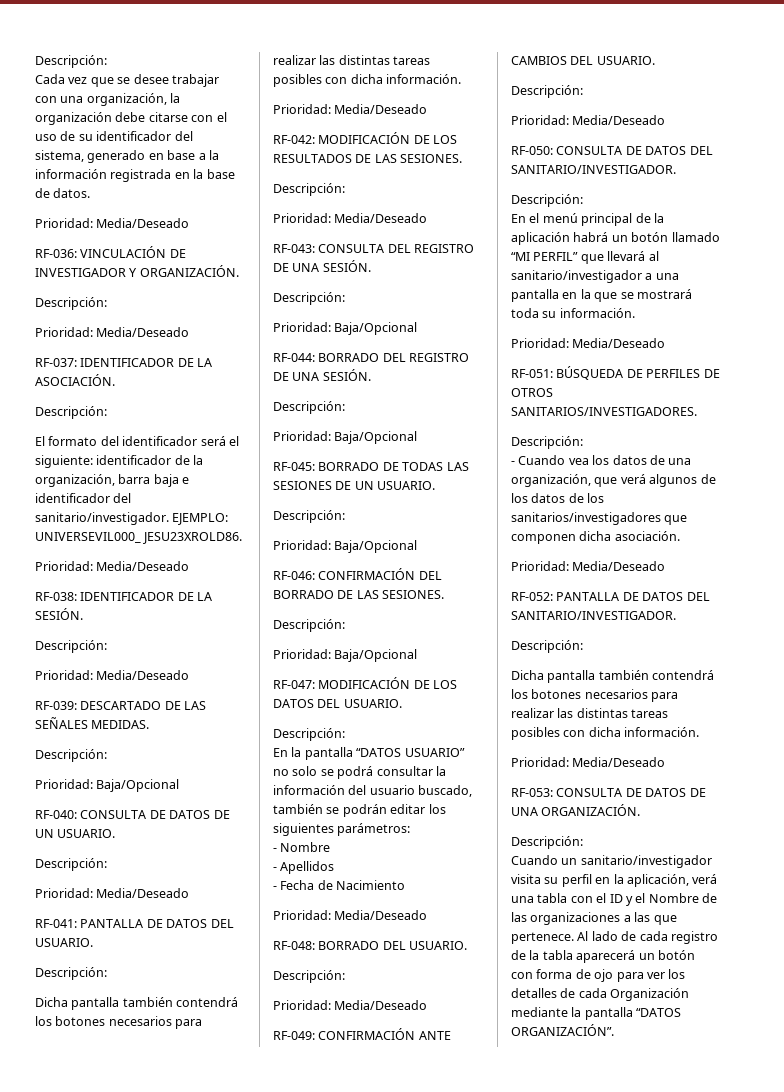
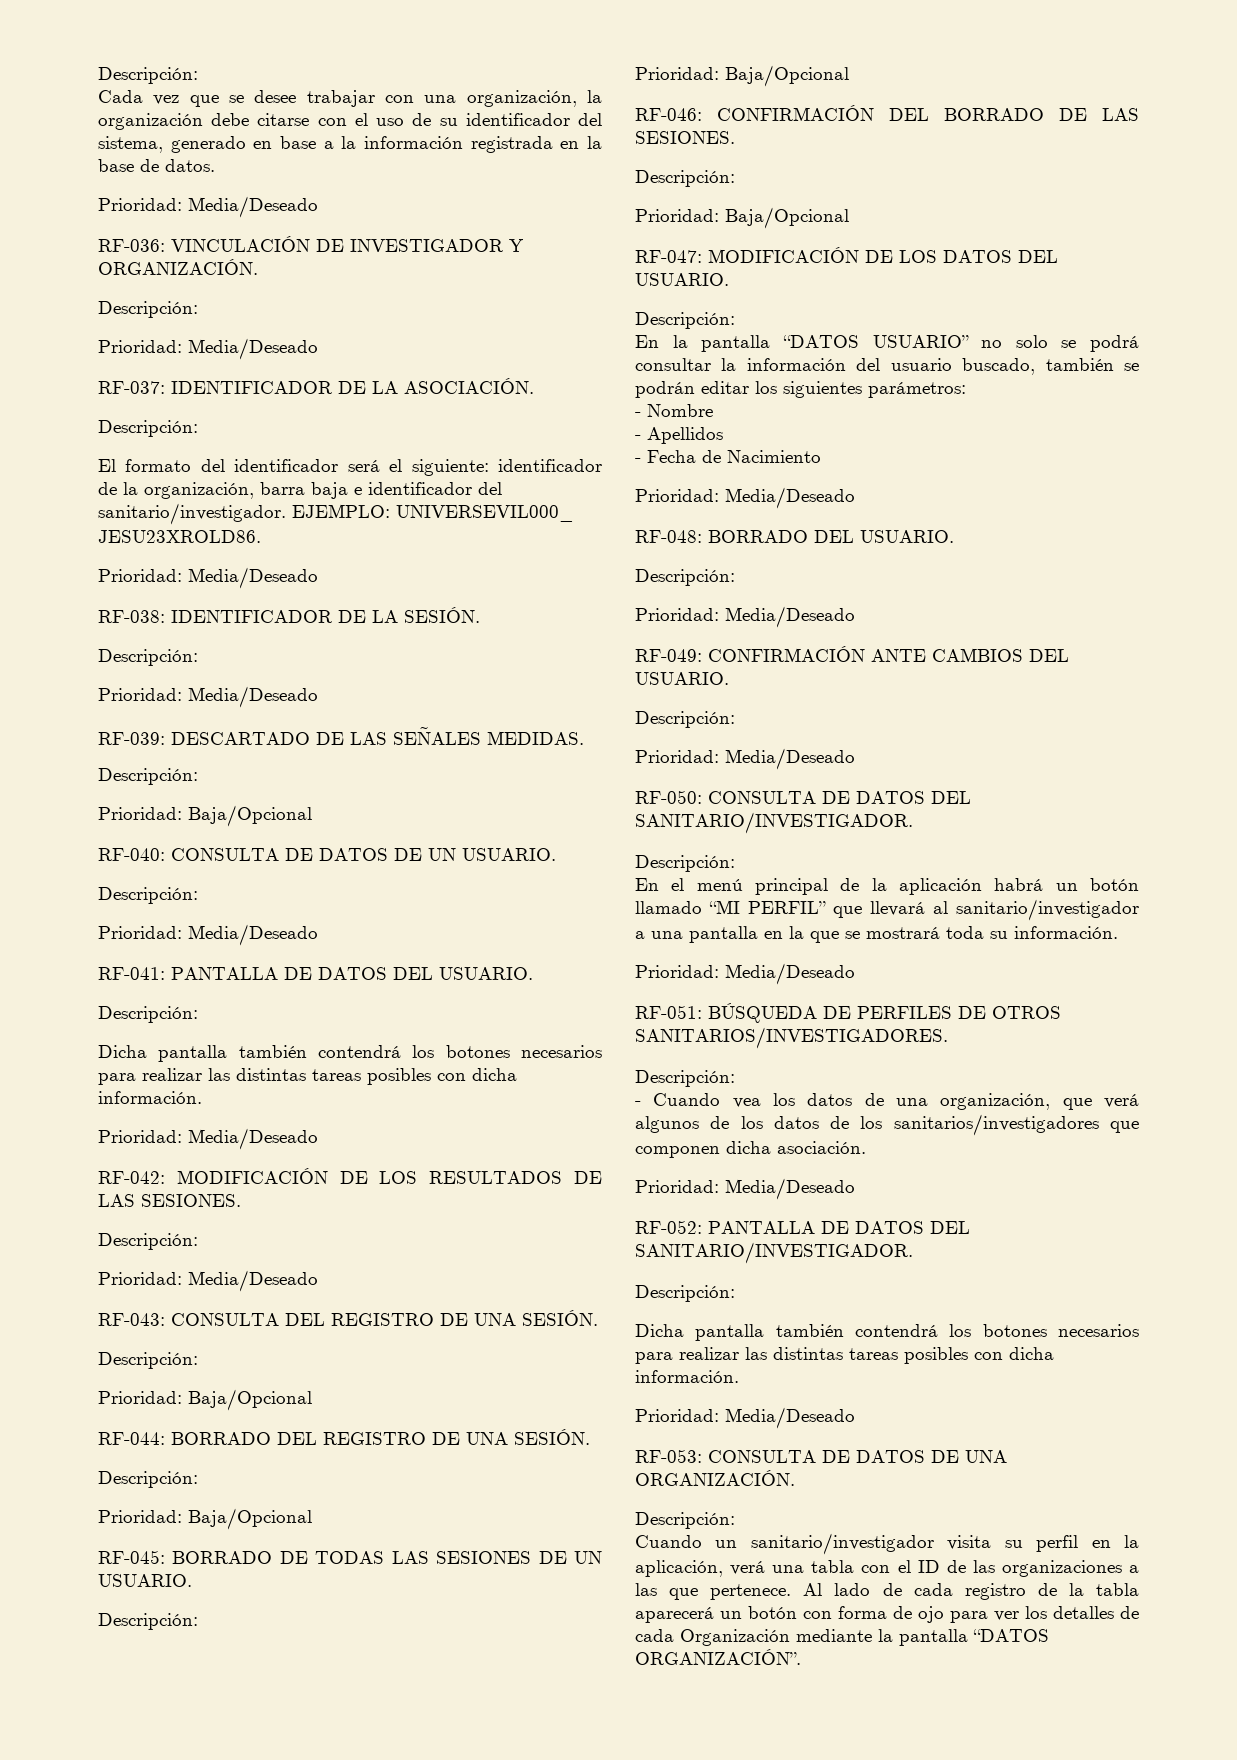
- Cuando un sanitario/investigador visita su perfil en la aplicación, verá una tabla con el ID y el Nombre de las organizaciones a las que pertenece.
+ Cuando un sanitario/investigador visita su perfil en la aplicación, verá una tabla con el ID de las organizaciones a las que pertenece.

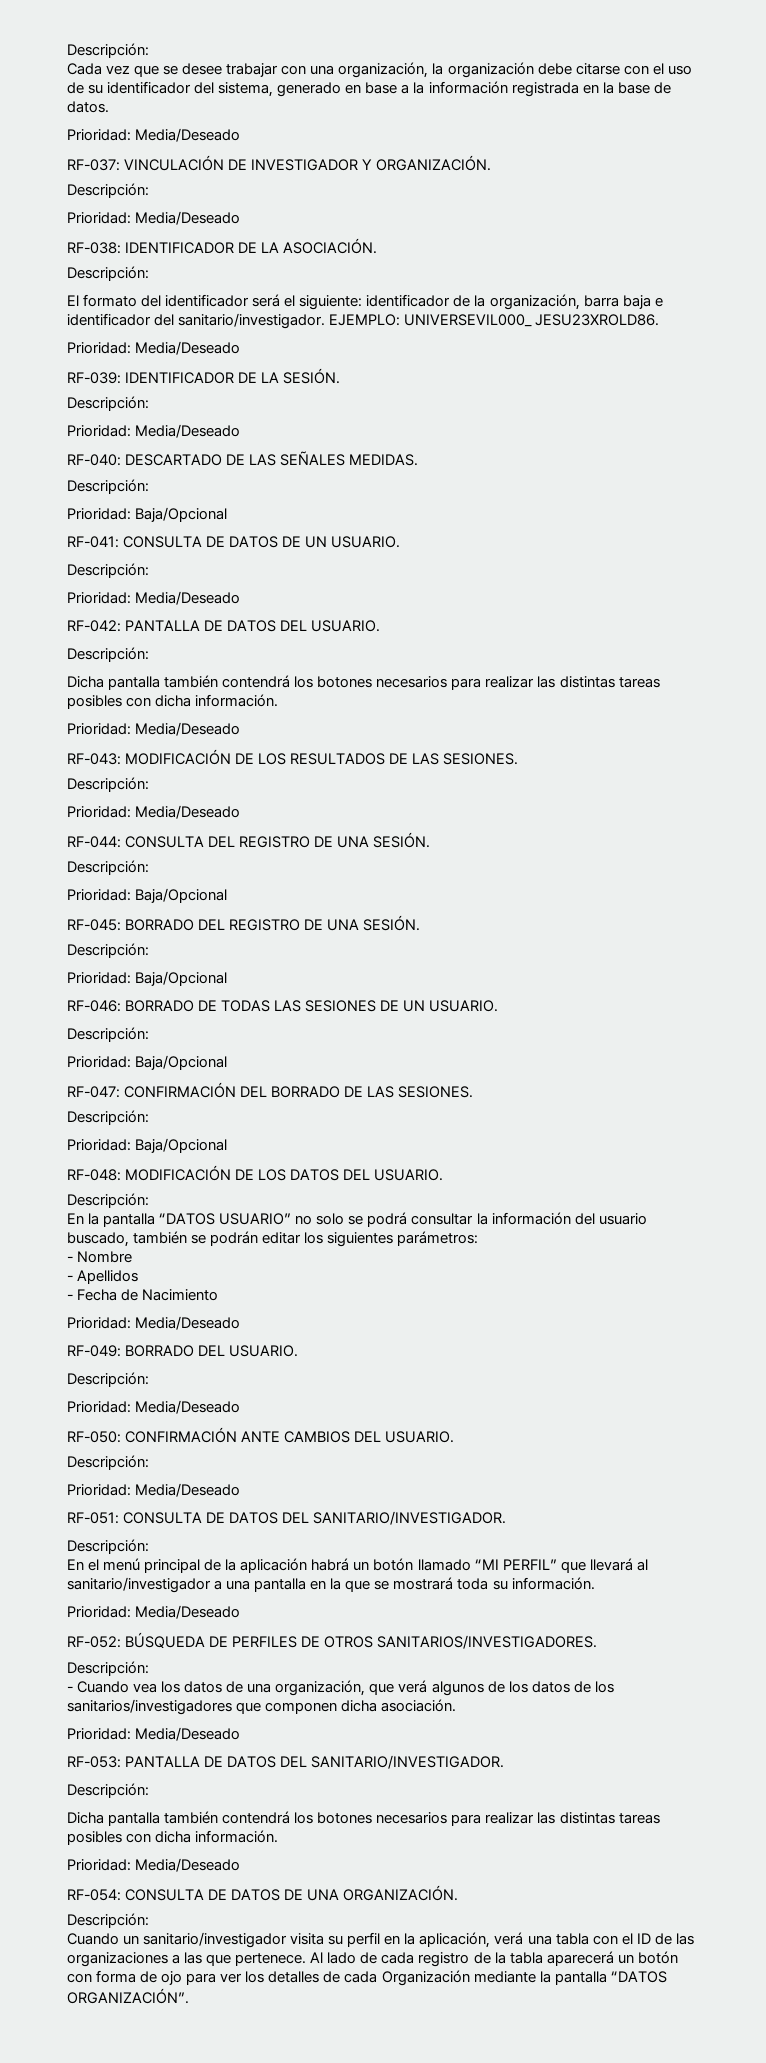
- RF-036: VINCULACIÓN DE INVESTIGADOR Y ORGANIZACIÓN.
+ RF-037: VINCULACIÓN DE INVESTIGADOR Y ORGANIZACIÓN.
- RF-037: IDENTIFICADOR DE LA ASOCIACIÓN.
+ RF-038: IDENTIFICADOR DE LA ASOCIACIÓN.
- RF-038: IDENTIFICADOR DE LA SESIÓN.
+ RF-039: IDENTIFICADOR DE LA SESIÓN.
- RF-039: DESCARTADO DE LAS SEÑALES MEDIDAS.
+ RF-040: DESCARTADO DE LAS SEÑALES MEDIDAS.
- RF-040: CONSULTA DE DATOS DE UN USUARIO.
+ RF-041: CONSULTA DE DATOS DE UN USUARIO.
- RF-041: PANTALLA DE DATOS DEL USUARIO.
+ RF-042: PANTALLA DE DATOS DEL USUARIO.
- RF-042: MODIFICACIÓN DE LOS RESULTADOS DE LAS SESIONES.
+ RF-043: MODIFICACIÓN DE LOS RESULTADOS DE LAS SESIONES.
- RF-043: CONSULTA DEL REGISTRO DE UNA SESIÓN.
+ RF-044: CONSULTA DEL REGISTRO DE UNA SESIÓN.
- RF-044: BORRADO DEL REGISTRO DE UNA SESIÓN.
+ RF-045: BORRADO DEL REGISTRO DE UNA SESIÓN.
- RF-045: BORRADO DE TODAS LAS SESIONES DE UN USUARIO.
+ RF-046: BORRADO DE TODAS LAS SESIONES DE UN USUARIO.
- RF-046: CONFIRMACIÓN DEL BORRADO DE LAS SESIONES.
+ RF-047: CONFIRMACIÓN DEL BORRADO DE LAS SESIONES.
- RF-047: MODIFICACIÓN DE LOS DATOS DEL USUARIO.
+ RF-048: MODIFICACIÓN DE LOS DATOS DEL USUARIO.
- RF-048: BORRADO DEL USUARIO.
+ RF-049: BORRADO DEL USUARIO.
- RF-049: CONFIRMACIÓN ANTE CAMBIOS DEL USUARIO.
+ RF-050: CONFIRMACIÓN ANTE CAMBIOS DEL USUARIO.
- RF-050: CONSULTA DE DATOS DEL SANITARIO/INVESTIGADOR.
+ RF-051: CONSULTA DE DATOS DEL SANITARIO/INVESTIGADOR.
- RF-051: BÚSQUEDA DE PERFILES DE OTROS SANITARIOS/INVESTIGADORES.
+ RF-052: BÚSQUEDA DE PERFILES DE OTROS SANITARIOS/INVESTIGADORES.
- RF-052: PANTALLA DE DATOS DEL SANITARIO/INVESTIGADOR.
+ RF-053: PANTALLA DE DATOS DEL SANITARIO/INVESTIGADOR.
- RF-053: CONSULTA DE DATOS DE UNA ORGANIZACIÓN.
+ RF-054: CONSULTA DE DATOS DE UNA ORGANIZACIÓN.

